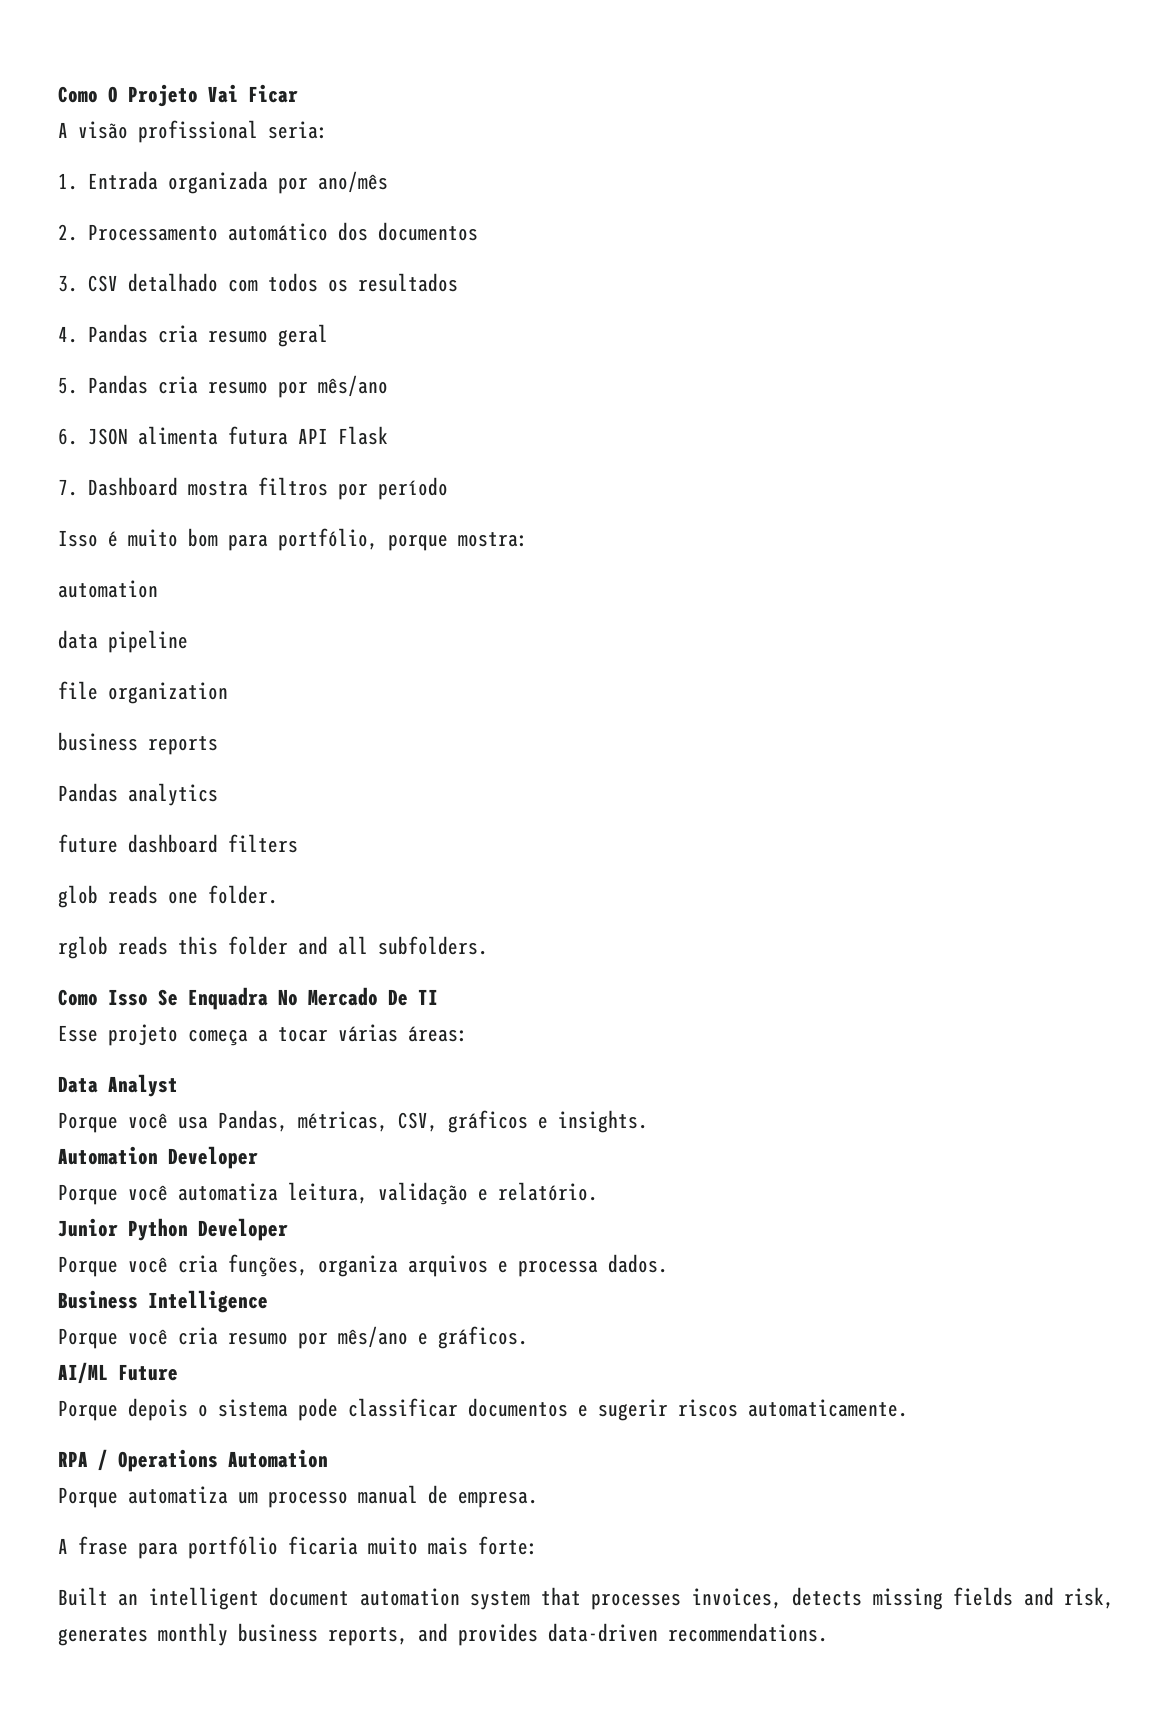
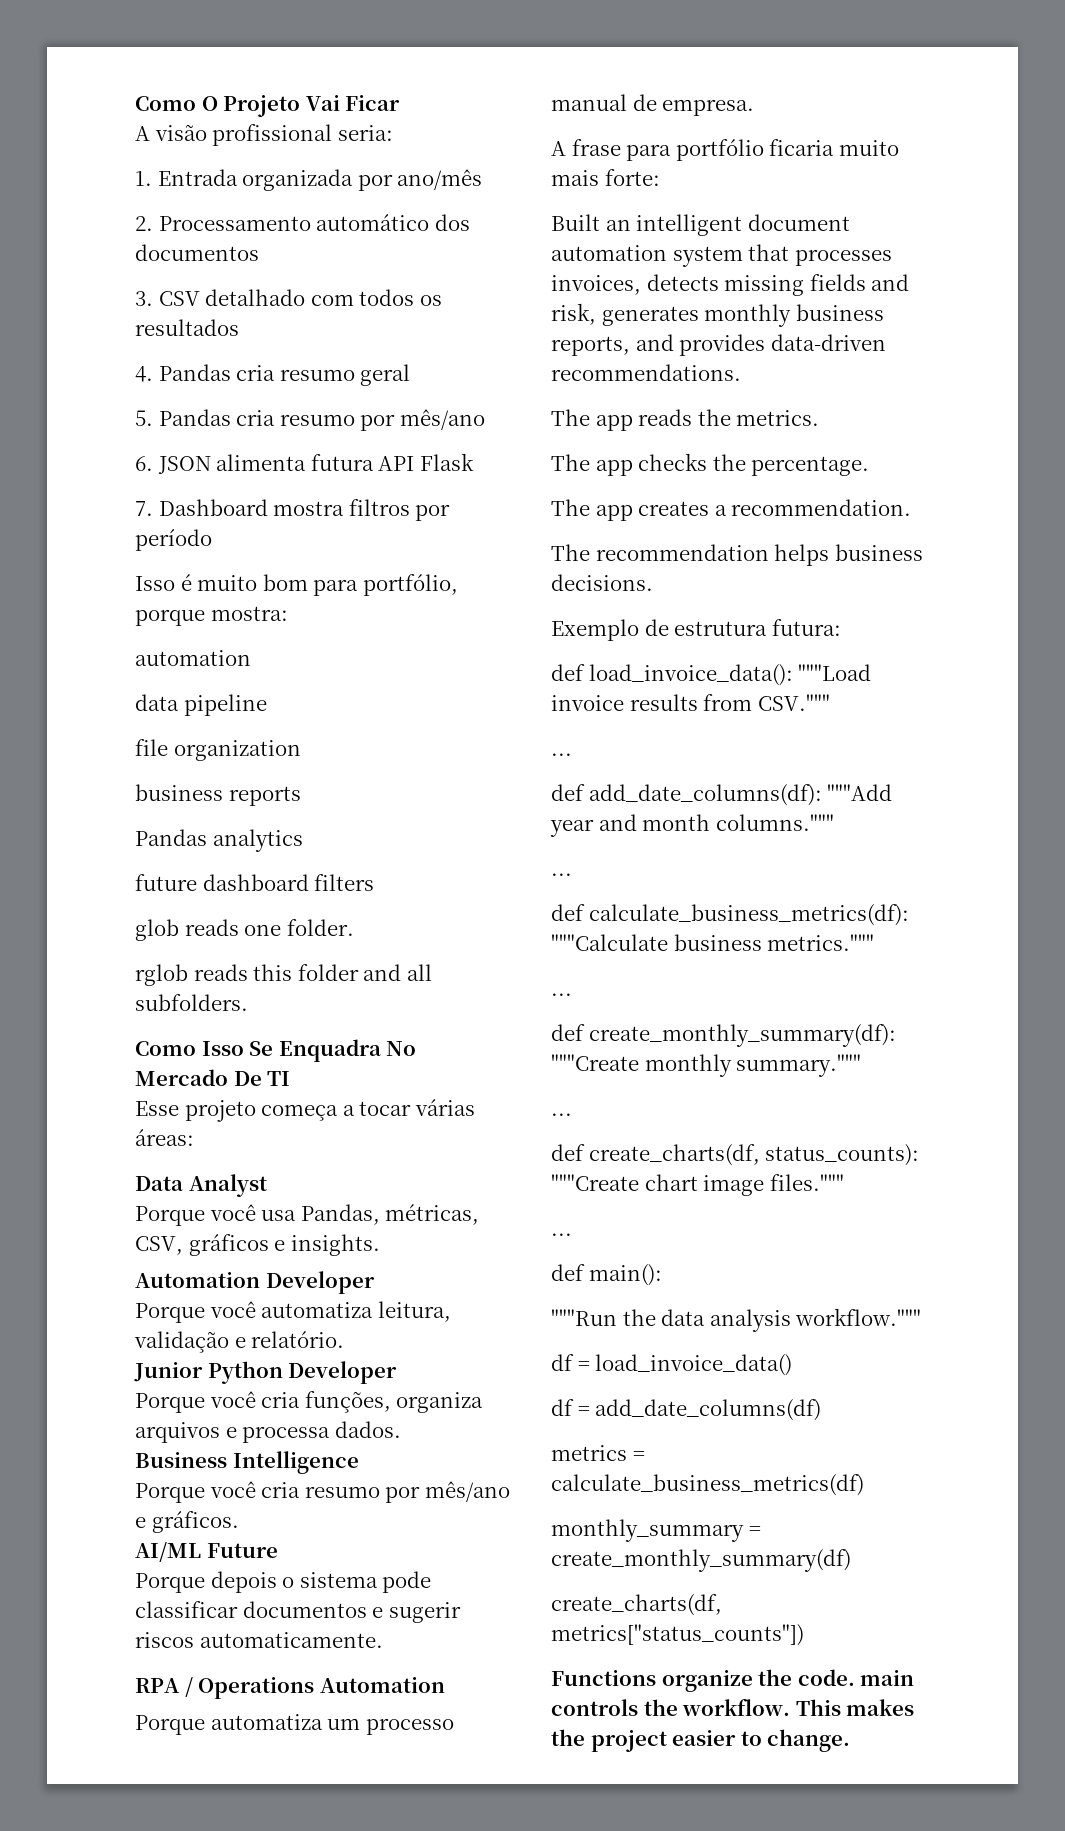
+ The app reads the metrics.
+ The app checks the percentage.
+ The app creates a recommendation.
+ The recommendation helps business decisions.
+ Exemplo de estrutura futura:
+ def load_invoice_data(): """Load invoice results from CSV."""
+ ...
+ def add_date_columns(df): """Add year and month columns."""
+ ...
+ def calculate_business_metrics(df): """Calculate business metrics."""
+ ...
+ def create_monthly_summary(df): """Create monthly summary."""
+ ...
+ def create_charts(df, status_counts): """Create chart image files."""
+ ...
+ def main():
+ """Run the data analysis workflow."""
+ df = load_invoice_data()
+ df = add_date_columns(df)
+ metrics = calculate_business_metrics(df)
+ monthly_summary = create_monthly_summary(df)
+ create_charts(df, metrics["status_counts"])
+ Functions organize the code. main controls the workflow. This makes the project easier to change.

